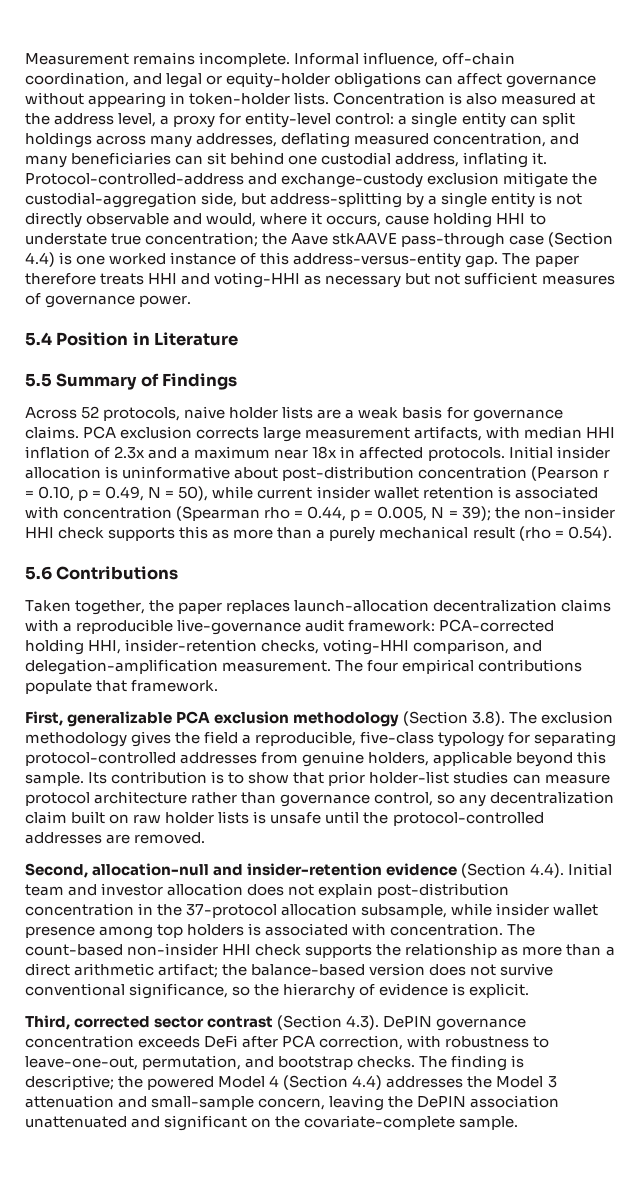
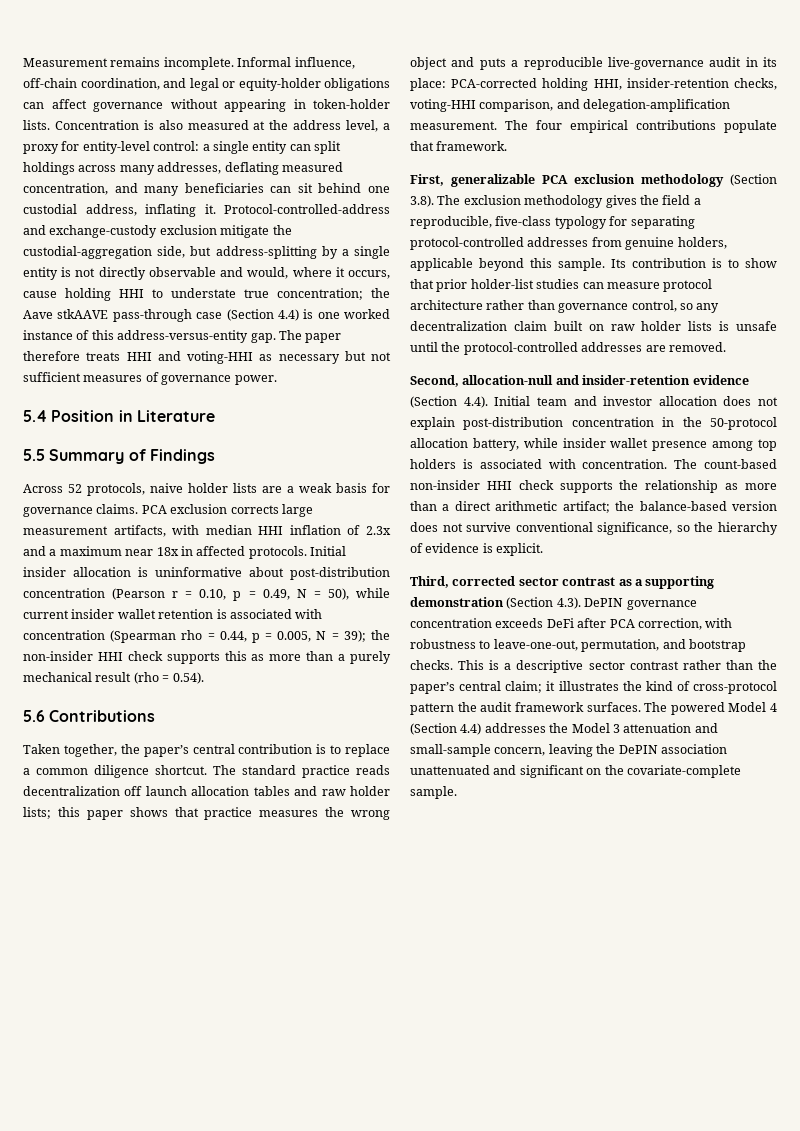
- Taken together, the paper replaces launch-allocation decentralization claims with a reproducible live-governance audit framework: PCA-corrected holding HHI, insider-retention checks, voting-HHI comparison, and delegation-amplification measurement.
+ Taken together, the paper’s central contribution is to replace a common diligence shortcut. The standard practice reads decentralization off launch allocation tables and raw holder lists; this paper shows that practice measures the wrong object and puts a reproducible live-governance audit in its place: PCA-corrected holding HHI, insider-retention checks, voting-HHI comparison, and delegation-amplification measurement.
- Second, allocation-null and insider-retention evidence (Section 4.4). Initial team and investor allocation does not explain post-distribution concentration in the 37-protocol allocation subsample, while insider wallet presence among top holders is associated with concentration.
+ Second, allocation-null and insider-retention evidence (Section 4.4). Initial team and investor allocation does not explain post-distribution concentration in the 50-protocol allocation battery, while insider wallet presence among top holders is associated with concentration.
- Third, corrected sector contrast (Section 4.3). DePIN governance concentration exceeds DeFi after PCA correction, with robustness to leave-one-out, permutation, and bootstrap checks.
+ Third, corrected sector contrast as a supporting demonstration (Section 4.3). DePIN governance concentration exceeds DeFi after PCA correction, with robustness to leave-one-out, permutation, and bootstrap checks.
- The finding is descriptive; the powered Model 4 (Section 4.4) addresses the Model 3 attenuation and small-sample concern, leaving the DePIN association unattenuated and significant on the covariate-complete sample.
+ This is a descriptive sector contrast rather than the paper’s central claim; it illustrates the kind of cross-protocol pattern the audit framework surfaces. The powered Model 4 (Section 4.4) addresses the Model 3 attenuation and small-sample concern, leaving the DePIN association unattenuated and significant on the covariate-complete sample.

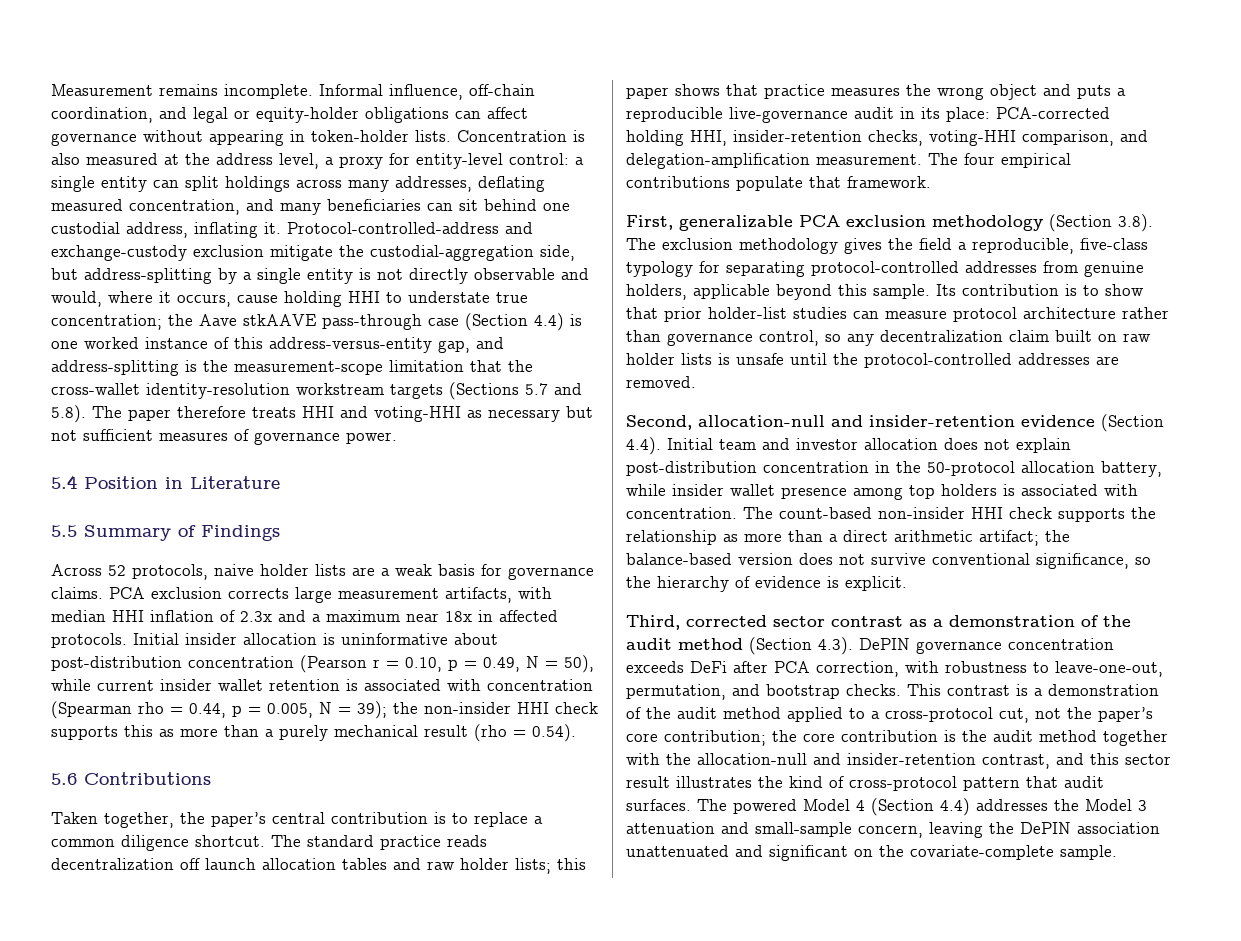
- Protocol-controlled-address and exchange-custody exclusion mitigate the custodial-aggregation side, but address-splitting by a single entity is not directly observable and would, where it occurs, cause holding HHI to understate true concentration; the Aave stkAAVE pass-through case (Section 4.4) is one worked instance of this address-versus-entity gap. The paper therefore treats HHI and voting-HHI as necessary but not sufficient measures of governance power.
+ Protocol-controlled-address and exchange-custody exclusion mitigate the custodial-aggregation side, but address-splitting by a single entity is not directly observable and would, where it occurs, cause holding HHI to understate true concentration; the Aave stkAAVE pass-through case (Section 4.4) is one worked instance of this address-versus-entity gap, and address-splitting is the measurement-scope limitation that the cross-wallet identity-resolution workstream targets (Sections 5.7 and 5.8). The paper therefore treats HHI and voting-HHI as necessary but not sufficient measures of governance power.
- Third, corrected sector contrast as a supporting demonstration (Section 4.3). DePIN governance concentration exceeds DeFi after PCA correction, with robustness to leave-one-out, permutation, and bootstrap checks.
+ Third, corrected sector contrast as a demonstration of the audit method (Section 4.3). DePIN governance concentration exceeds DeFi after PCA correction, with robustness to leave-one-out, permutation, and bootstrap checks.
- This is a descriptive sector contrast rather than the paper’s central claim; it illustrates the kind of cross-protocol pattern the audit framework surfaces.
+ This contrast is a demonstration of the audit method applied to a cross-protocol cut, not the paper’s core contribution; the core contribution is the audit method together with the allocation-null and insider-retention contrast, and this sector result illustrates the kind of cross-protocol pattern that audit surfaces.

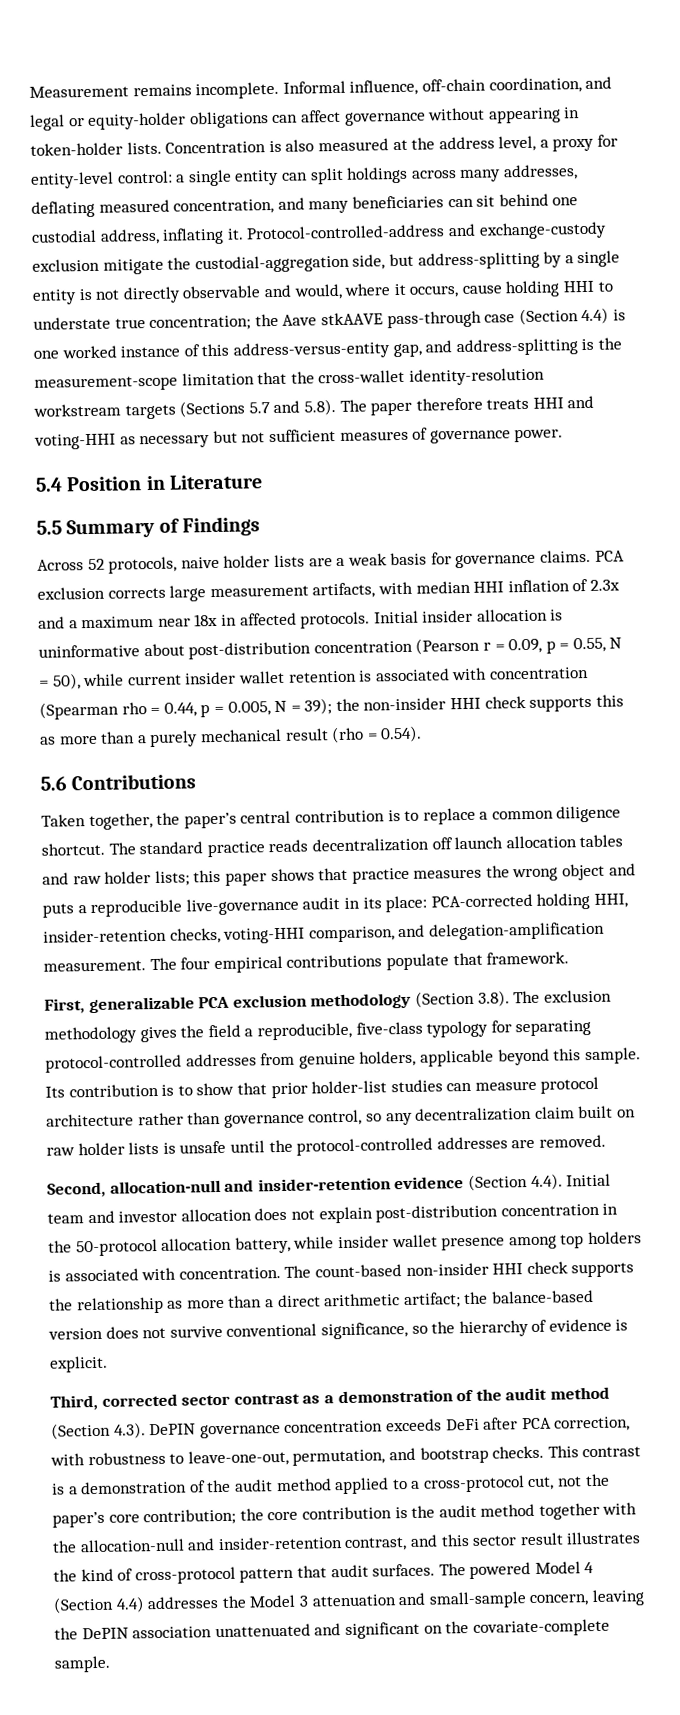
- Initial insider allocation is uninformative about post-distribution concentration (Pearson r = 0.10, p = 0.49, N = 50), while current insider wallet retention is associated with concentration (Spearman rho = 0.44, p = 0.005, N = 39); the non-insider HHI check supports this as more than a purely mechanical result (rho = 0.54).
+ Initial insider allocation is uninformative about post-distribution concentration (Pearson r = 0.09, p = 0.55, N = 50), while current insider wallet retention is associated with concentration (Spearman rho = 0.44, p = 0.005, N = 39); the non-insider HHI check supports this as more than a purely mechanical result (rho = 0.54).

